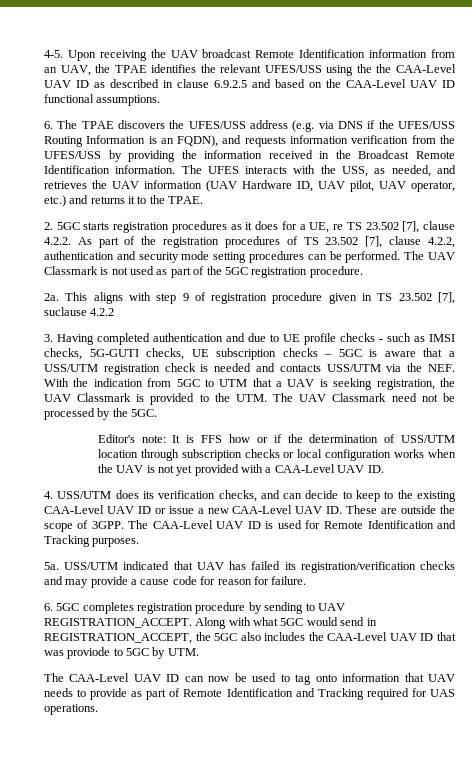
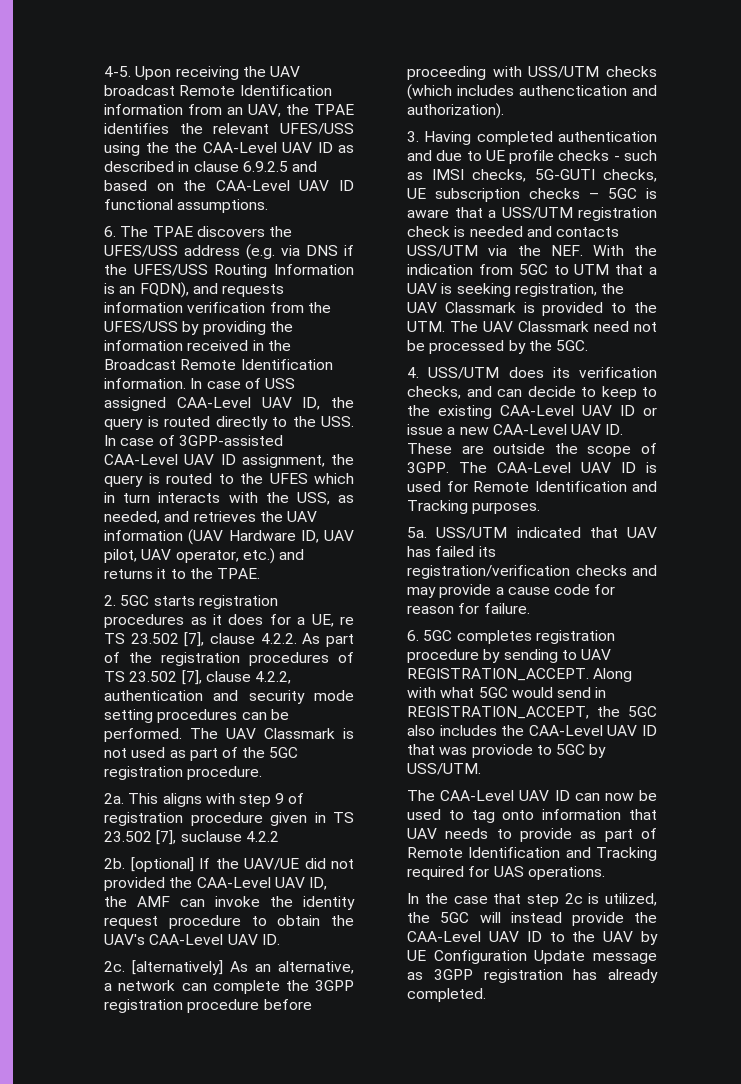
- The UFES interacts with the USS, as needed, and retrieves the UAV information (UAV Hardware ID, UAV pilot, UAV operator, etc.) and returns it to the TPAE.
+ In case of USS assigned CAA-Level UAV ID, the query is routed directly to the USS. In case of 3GPP-assisted CAA-Level UAV ID assignment, the query is routed to the UFES which in turn interacts with the USS, as needed, and retrieves the UAV information (UAV Hardware ID, UAV pilot, UAV operator, etc.) and returns it to the TPAE.
+ 2b. [optional] If the UAV/UE did not provided the CAA-Level UAV ID, the AMF can invoke the identity request procedure to obtain the UAV's CAA-Level UAV ID.
+ 2c. [alternatively] As an alternative, a network can complete the 3GPP registration procedure before proceeding with USS/UTM checks (which includes authenctication and authorization).
- Editor's note: It is FFS how or if the determination of USS/UTM location through subscription checks or local configuration works when the UAV is not yet provided with a CAA-Level UAV ID.
- Along with what 5GC would send in REGISTRATION_ACCEPT, the 5GC also includes the CAA-Level UAV ID that was proviode to 5GC by UTM.
+ Along with what 5GC would send in REGISTRATION_ACCEPT, the 5GC also includes the CAA-Level UAV ID that was proviode to 5GC by USS/UTM.
+ In the case that step 2c is utilized, the 5GC will instead provide the CAA-Level UAV ID to the UAV by UE Configuration Update message as 3GPP registration has already completed.

